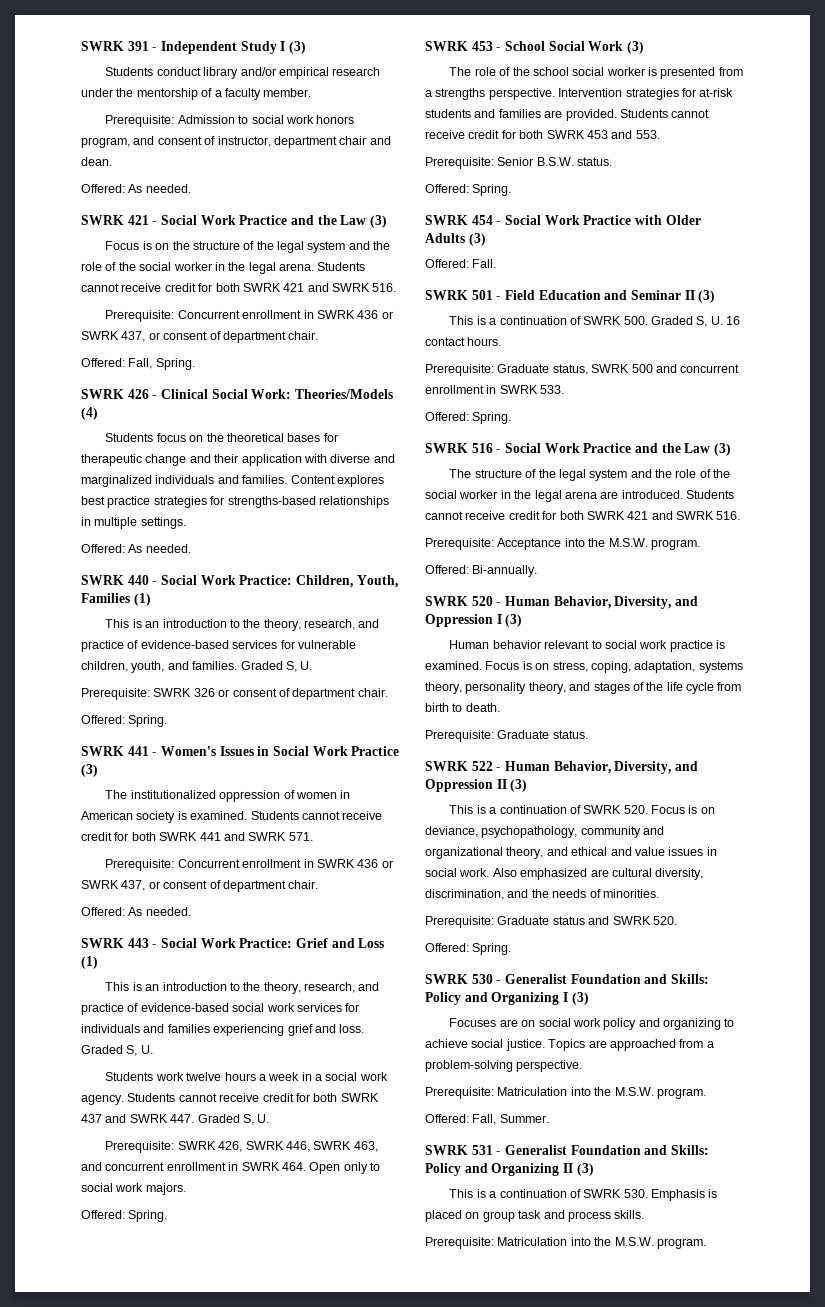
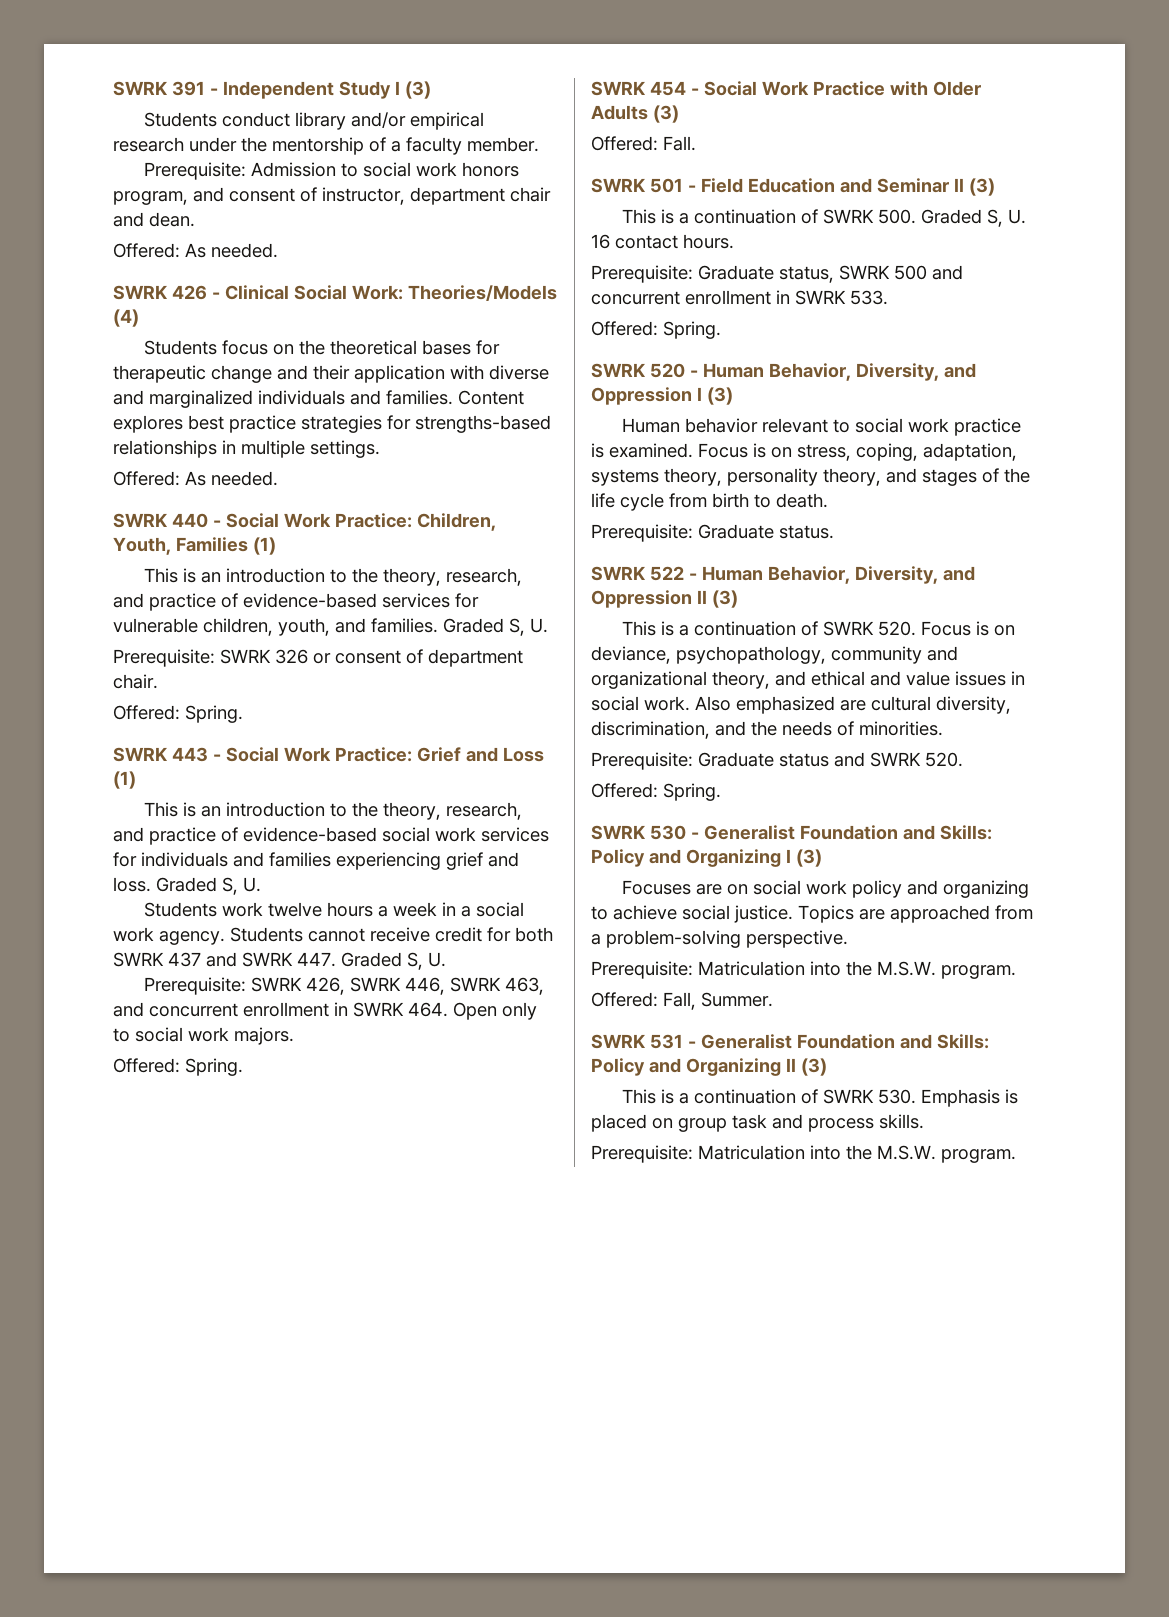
- SWRK 421 - Social Work Practice and the Law (3)
- Focus is on the structure of the legal system and the role of the social worker in the legal arena. Students cannot receive credit for both SWRK 421 and SWRK 516.
- Prerequisite: Concurrent enrollment in SWRK 436 or SWRK 437, or consent of department chair.
- Offered: Fall, Spring.
- SWRK 441 - Women's Issues in Social Work Practice (3)
- The institutionalized oppression of women in American society is examined. Students cannot receive credit for both SWRK 441 and SWRK 571.
- Prerequisite: Concurrent enrollment in SWRK 436 or SWRK 437, or consent of department chair.
- Offered: As needed.
- SWRK 453 - School Social Work (3)
- The role of the school social worker is presented from a strengths perspective. Intervention strategies for at-risk students and families are provided. Students cannot receive credit for both SWRK 453 and 553.
- Prerequisite: Senior B.S.W. status.
- Offered: Spring.
- SWRK 516 - Social Work Practice and the Law (3)
- The structure of the legal system and the role of the social worker in the legal arena are introduced. Students cannot receive credit for both SWRK 421 and SWRK 516.
- Prerequisite: Acceptance into the M.S.W. program.
- Offered: Bi-annually.

